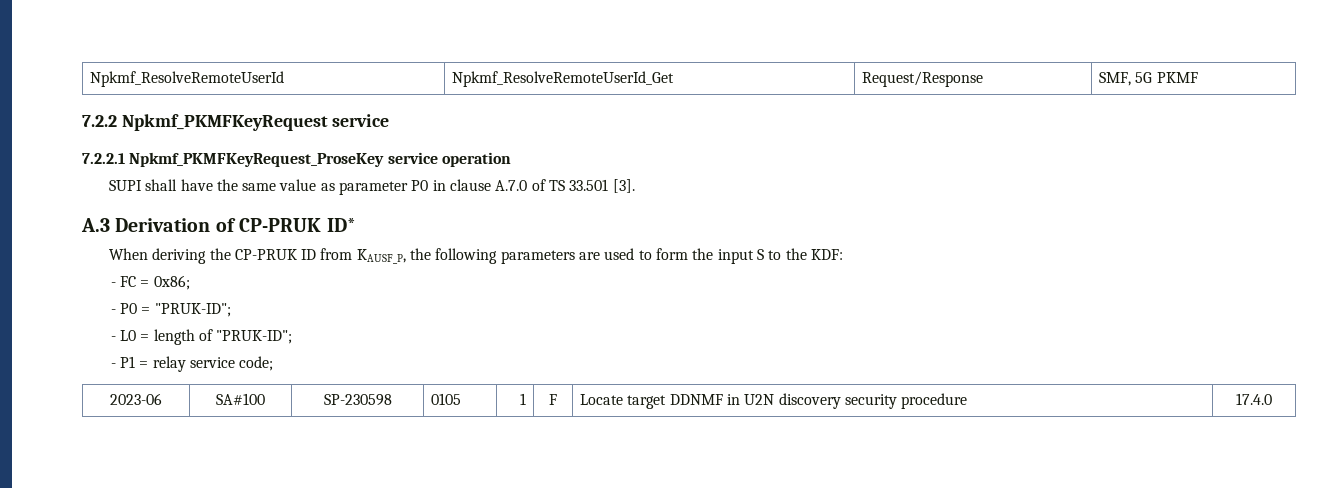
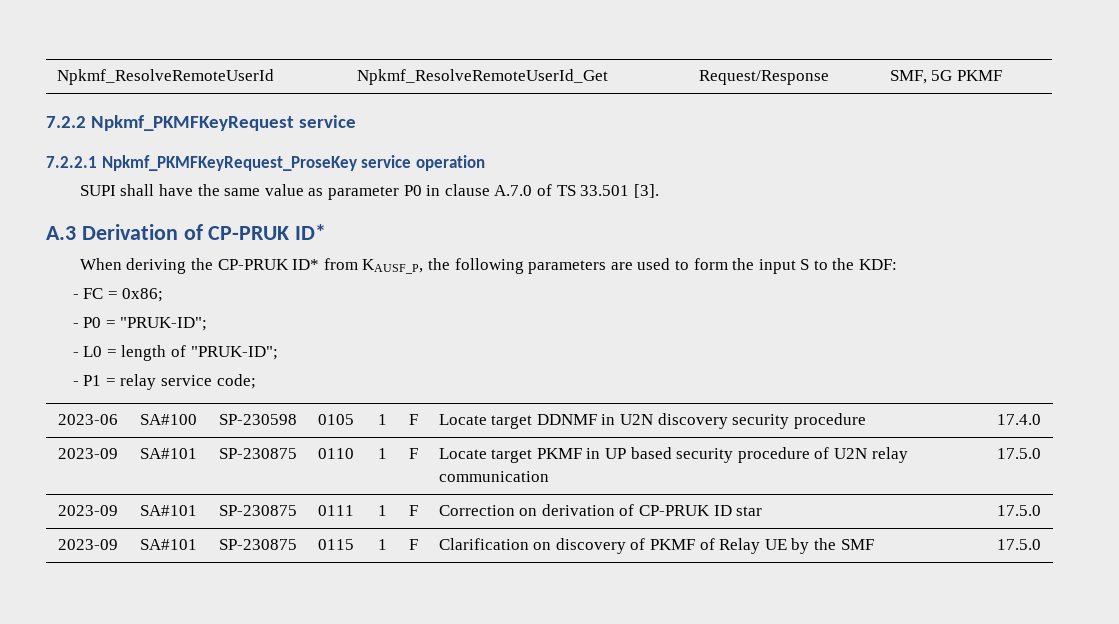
- When deriving the CP-PRUK ID from KAUSF_P, the following parameters are used to form the input S to the KDF:
+ When deriving the CP-PRUK ID* from KAUSF_P, the following parameters are used to form the input S to the KDF:
+ 2023-09 | SA#101 | SP-230875 | 0110 | 1 | F | Locate target PKMF in UP based security procedure of U2N relay communication | 17.5.0
+ 2023-09 | SA#101 | SP-230875 | 0111 | 1 | F | Correction on derivation of CP-PRUK ID star | 17.5.0
+ 2023-09 | SA#101 | SP-230875 | 0115 | 1 | F | Clarification on discovery of PKMF of Relay UE by the SMF | 17.5.0

